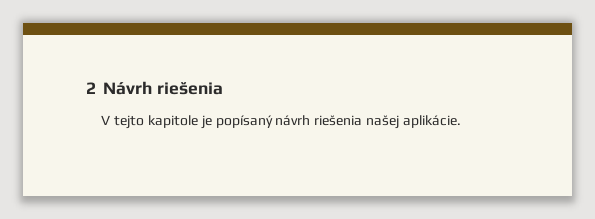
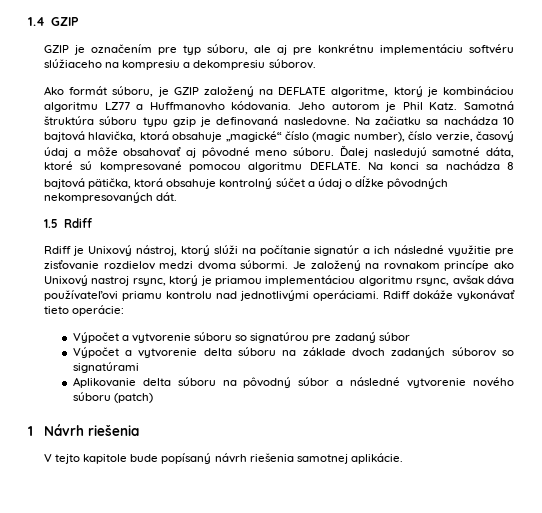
- 2 Návrh riešenia
+ 1.4 GZIP
+ GZIP je označením pre typ súboru, ale aj pre konkrétnu implementáciu softvéru slúžiaceho na kompresiu a dekompresiu súborov.
+ Ako formát súboru, je GZIP založený na DEFLATE algoritme, ktorý je kombináciou algoritmu LZ77 a Huffmanovho kódovania. Jeho autorom je Phil Katz. Samotná štruktúra súboru typu gzip je definovaná nasledovne. Na začiatku sa nachádza 10 bajtová hlavička, ktorá obsahuje „magické“ číslo (magic number), číslo verzie, časový údaj a môže obsahovať aj pôvodné meno súboru. Ďalej nasledujú samotné dáta, ktoré sú kompresované pomocou algoritmu DEFLATE. Na konci sa nachádza 8 bajtová pätička, ktorá obsahuje kontrolný súčet a údaj o dĺžke pôvodných nekompresovaných dát.
+ 1.5 Rdiff
+ Rdiff je Unixový nástroj, ktorý slúži na počítanie signatúr a ich následné využitie pre zisťovanie rozdielov medzi dvoma súbormi. Je založený na rovnakom princípe ako Unixový nastroj rsync, ktorý je priamou implementáciou algoritmu rsync, avšak dáva používateľovi priamu kontrolu nad jednotlivými operáciami. Rdiff dokáže vykonávať tieto operácie:
+ Výpočet a vytvorenie súboru so signatúrou pre zadaný súbor
+ Výpočet a vytvorenie delta súboru na základe dvoch zadaných súborov so signatúrami
+ Aplikovanie delta súboru na pôvodný súbor a následné vytvorenie nového súboru (patch)
+ 1 Návrh riešenia
- V tejto kapitole je popísaný návrh riešenia našej aplikácie.
+ V tejto kapitole bude popísaný návrh riešenia samotnej aplikácie.

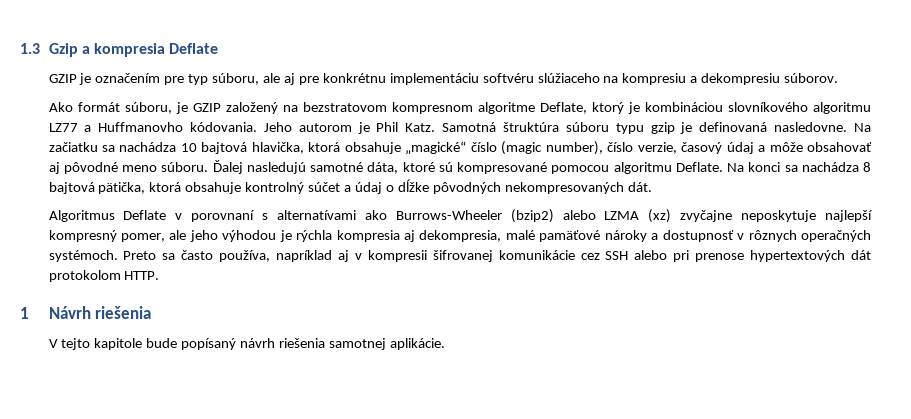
- 1.4 GZIP
+ 1.3 Gzip a kompresia Deflate
- Ako formát súboru, je GZIP založený na DEFLATE algoritme, ktorý je kombináciou algoritmu LZ77 a Huffmanovho kódovania.
+ Ako formát súboru, je GZIP založený na bezstratovom kompresnom algoritme Deflate, ktorý je kombináciou slovníkového algoritmu LZ77 a Huffmanovho kódovania.
- Ďalej nasledujú samotné dáta, ktoré sú kompresované pomocou algoritmu DEFLATE.
+ Ďalej nasledujú samotné dáta, ktoré sú kompresované pomocou algoritmu Deflate.
- 1.5 Rdiff
- Rdiff je Unixový nástroj, ktorý slúži na počítanie signatúr a ich následné využitie pre zisťovanie rozdielov medzi dvoma súbormi. Je založený na rovnakom princípe ako Unixový nastroj rsync, ktorý je priamou implementáciou algoritmu rsync, avšak dáva používateľovi priamu kontrolu nad jednotlivými operáciami. Rdiff dokáže vykonávať tieto operácie:
- Výpočet a vytvorenie súboru so signatúrou pre zadaný súbor
- Výpočet a vytvorenie delta súboru na základe dvoch zadaných súborov so signatúrami
- Aplikovanie delta súboru na pôvodný súbor a následné vytvorenie nového súboru (patch)
+ Algoritmus Deflate v porovnaní s alternatívami ako Burrows-Wheeler (bzip2) alebo LZMA (xz) zvyčajne neposkytuje najlepší kompresný pomer, ale jeho výhodou je rýchla kompresia aj dekompresia, malé pamäťové nároky a dostupnosť v rôznych operačných systémoch. Preto sa často používa, napríklad aj v kompresii šifrovanej komunikácie cez SSH alebo pri prenose hypertextových dát protokolom HTTP.

